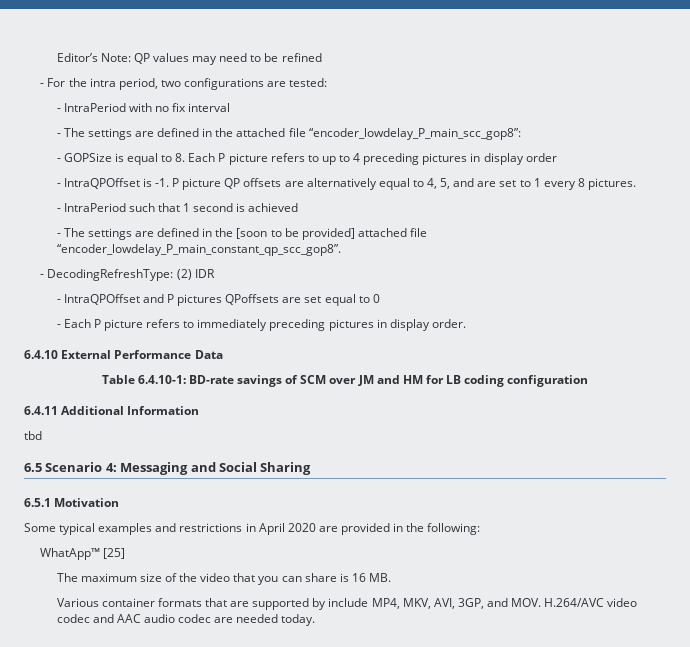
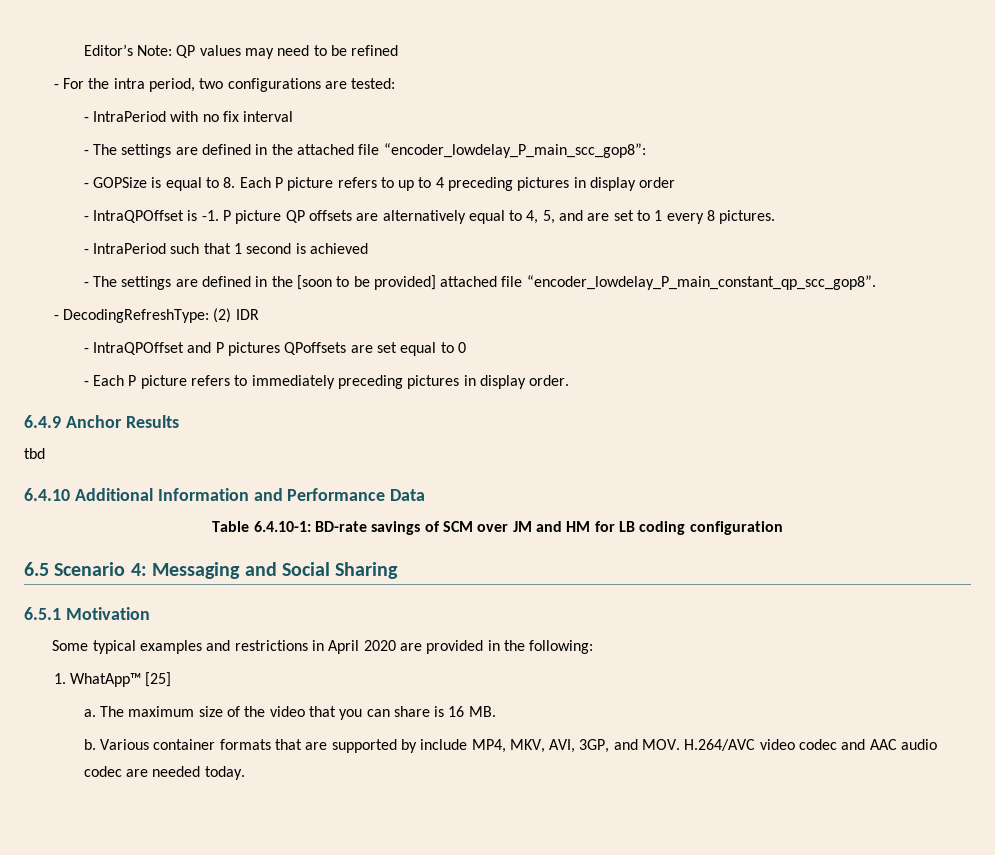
- 6.4.10 External Performance Data
+ 6.4.9 Anchor Results
+ tbd
+ 6.4.10 Additional Information and Performance Data
- 6.4.11 Additional Information
- tbd
- WhatApp™ [25]
+ 1. WhatApp™ [25]
+ a.
+ b.

